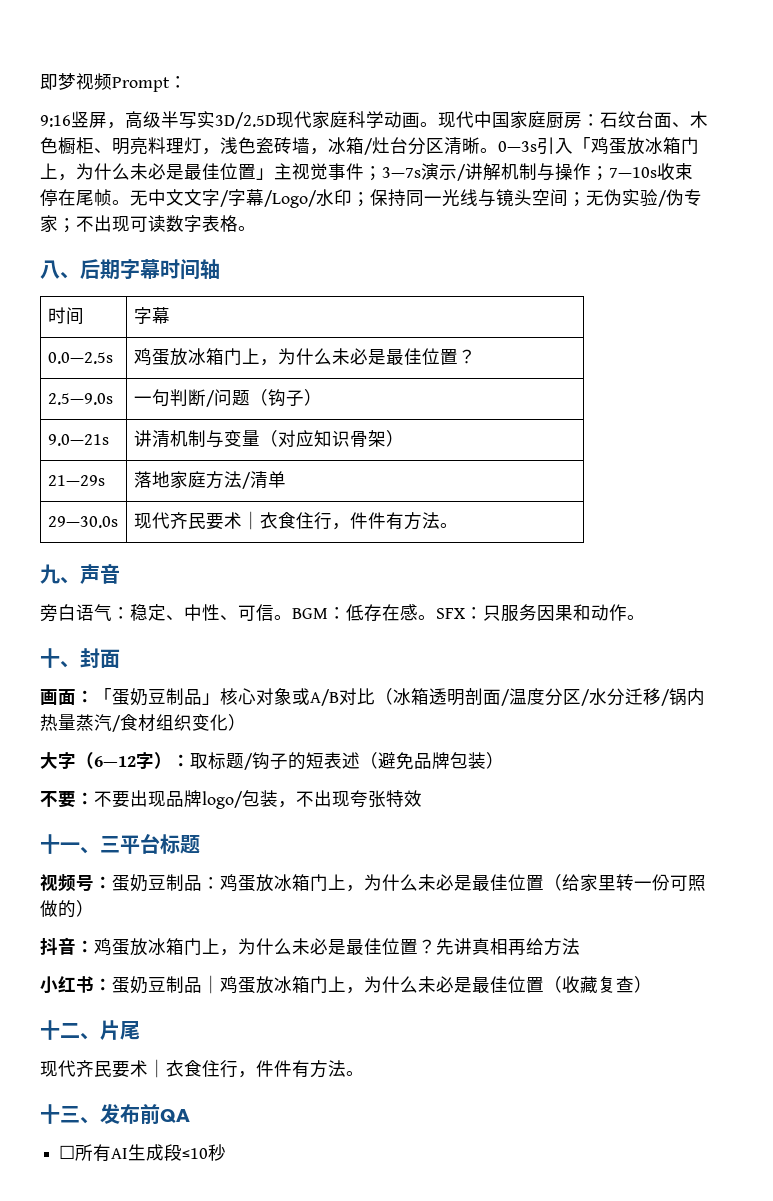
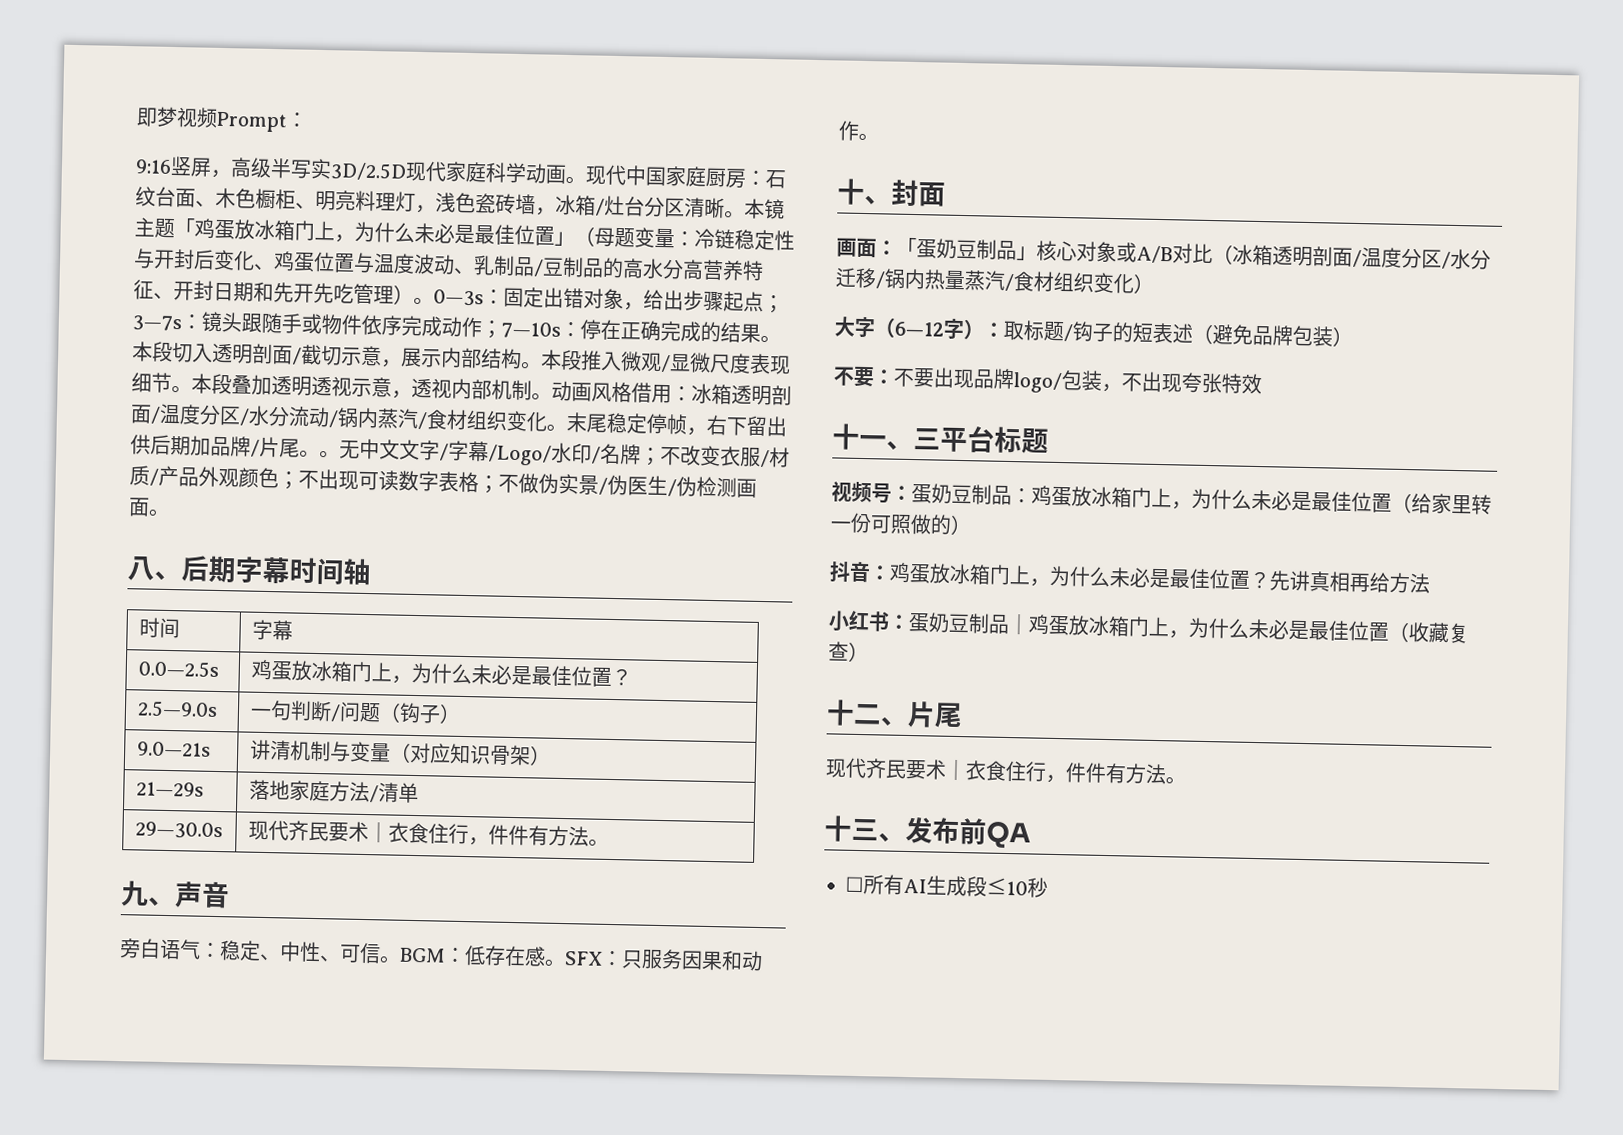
- 0—3s引入「鸡蛋放冰箱门上，为什么未必是最佳位置」主视觉事件；3—7s演示/讲解机制与操作；7—10s收束停在尾帧。
+ 本镜主题「鸡蛋放冰箱门上，为什么未必是最佳位置」（母题变量：冷链稳定性与开封后变化、鸡蛋位置与温度波动、乳制品/豆制品的高水分高营养特征、开封日期和先开先吃管理）。0—3s：固定出错对象，给出步骤起点；3—7s：镜头跟随手或物件依序完成动作；7—10s：停在正确完成的结果。本段切入透明剖面/截切示意，展示内部结构。本段推入微观/显微尺度表现细节。本段叠加透明透视示意，透视内部机制。动画风格借用：冰箱透明剖面/温度分区/水分流动/锅内蒸汽/食材组织变化。末尾稳定停帧，右下留出供后期加品牌/片尾。。
- 无中文文字/字幕/Logo/水印；保持同一光线与镜头空间；无伪实验/伪专家；不出现可读数字表格。
+ 无中文文字/字幕/Logo/水印/名牌；不改变衣服/材质/产品外观颜色；不出现可读数字表格；不做伪实景/伪医生/伪检测画面。

